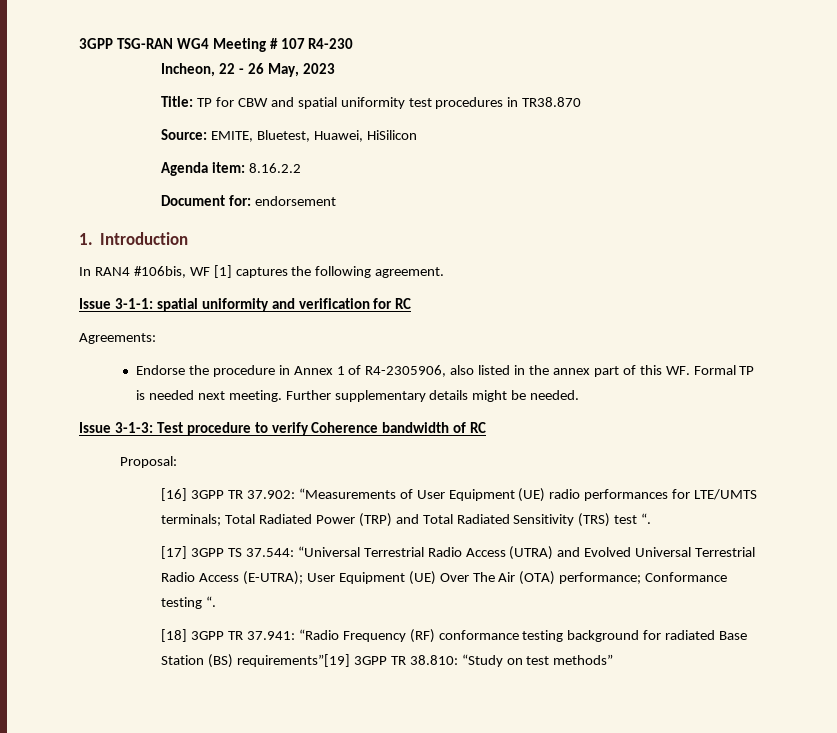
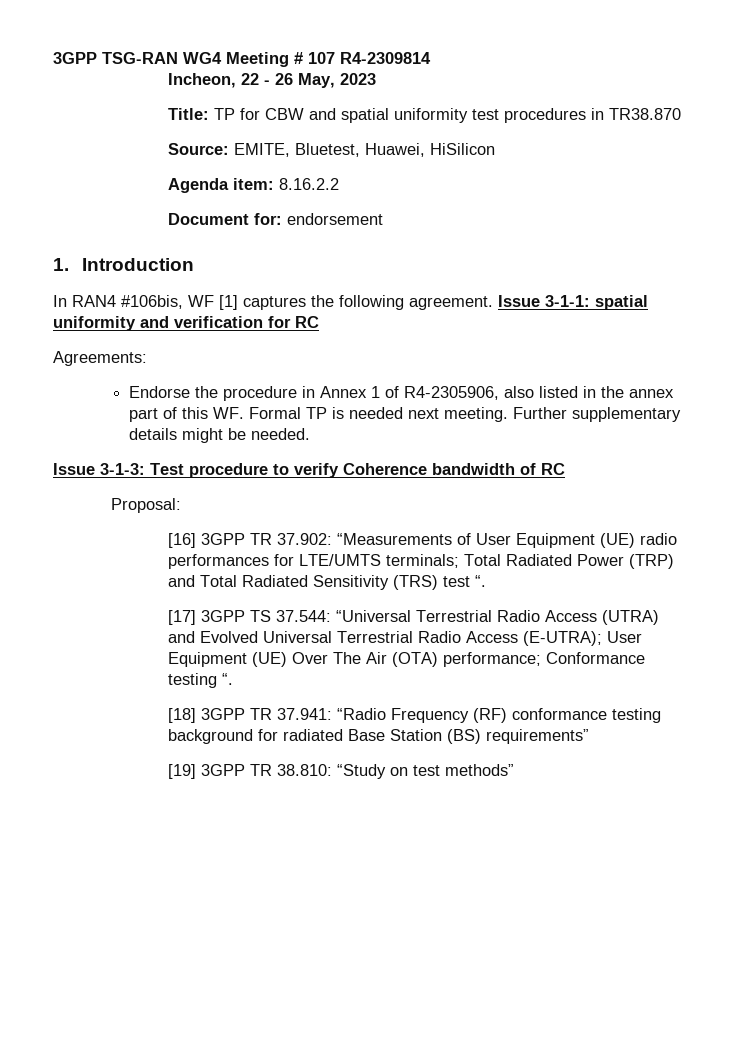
- 3GPP TSG-RAN WG4 Meeting # 107 R4-230
+ 3GPP TSG-RAN WG4 Meeting # 107 R4-2309814
- In RAN4 #106bis, WF [1] captures the following agreement.
- Issue 3-1-1: spatial uniformity and verification for RC
+ In RAN4 #106bis, WF [1] captures the following agreement. Issue 3-1-1: spatial uniformity and verification for RC
- [18] 3GPP TR 37.941: “Radio Frequency (RF) conformance testing background for radiated Base Station (BS) requirements”[19] 3GPP TR 38.810: “Study on test methods”
+ [18] 3GPP TR 37.941: “Radio Frequency (RF) conformance testing background for radiated Base Station (BS) requirements”
+ [19] 3GPP TR 38.810: “Study on test methods”

